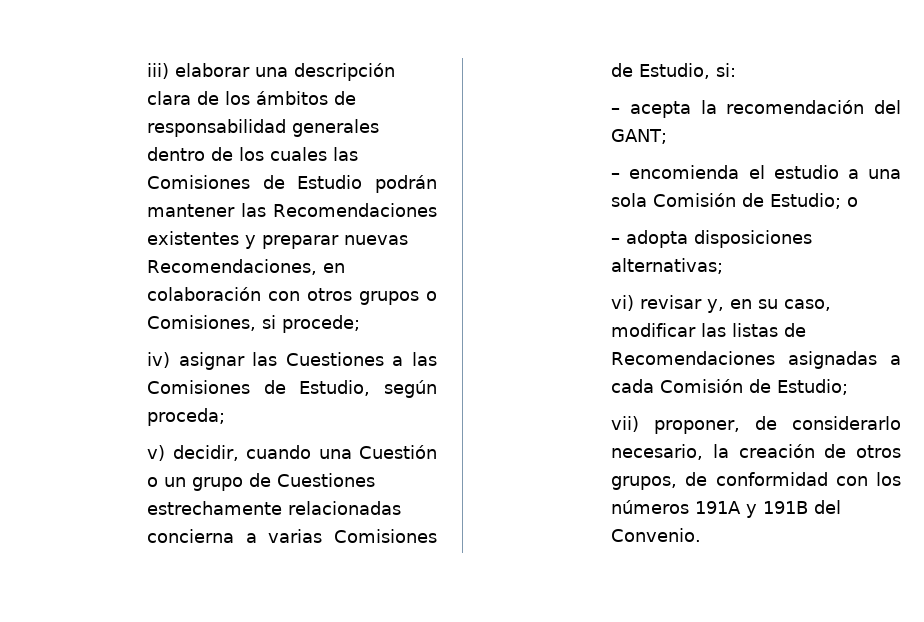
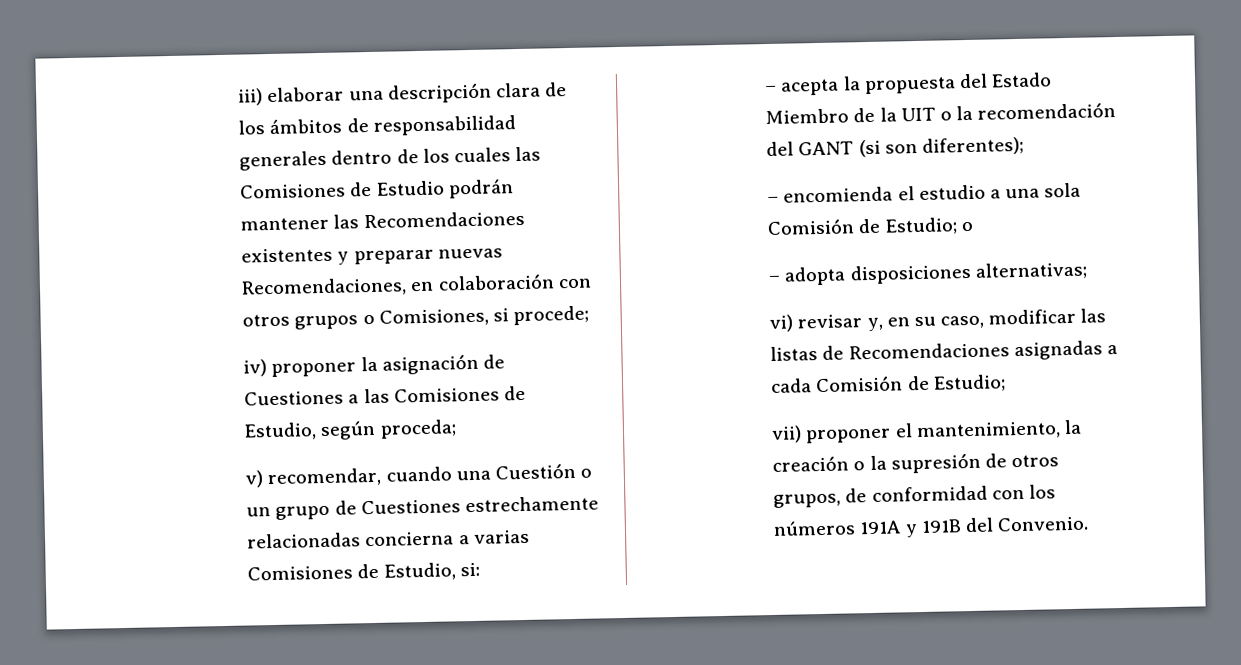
- iv) asignar las Cuestiones a las Comisiones de Estudio, según proceda;
+ iv) proponer la asignación de Cuestiones a las Comisiones de Estudio, según proceda;
- v) decidir, cuando una Cuestión o un grupo de Cuestiones estrechamente relacionadas concierna a varias Comisiones de Estudio, si:
+ v) recomendar, cuando una Cuestión o un grupo de Cuestiones estrechamente relacionadas concierna a varias Comisiones de Estudio, si:
- – acepta la recomendación del GANT;
+ – acepta la propuesta del Estado Miembro de la UIT o la recomendación del GANT (si son diferentes);
- vii) proponer, de considerarlo necesario, la creación de otros grupos, de conformidad con los números 191A y 191B del Convenio.
+ vii) proponer el mantenimiento, la creación o la supresión de otros grupos, de conformidad con los números 191A y 191B del Convenio.

